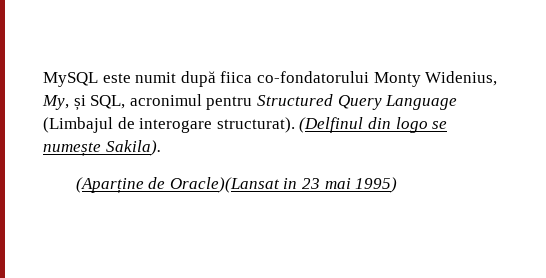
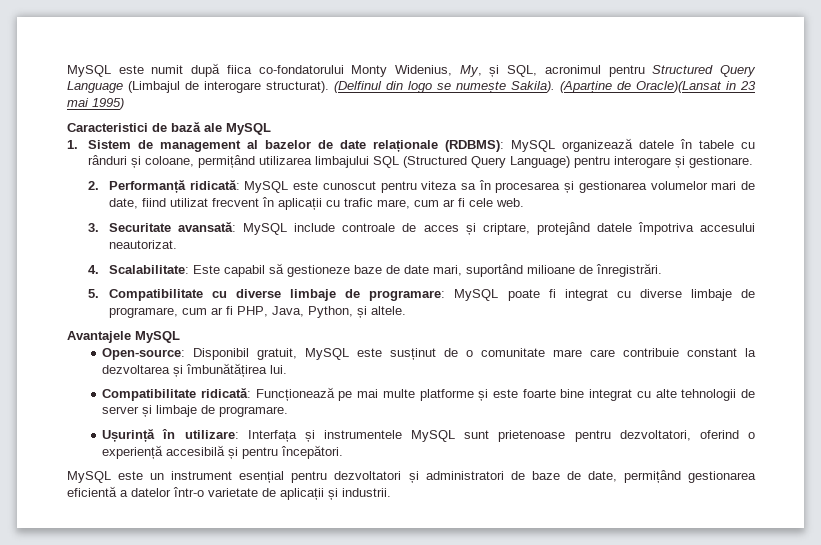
- (Delfinul din logo se numește Sakila).
- (Aparține de Oracle)(Lansat in 23 mai 1995)
+ (Delfinul din logo se numește Sakila). (Aparține de Oracle)(Lansat in 23 mai 1995)
+ Caracteristici de bază ale MySQL
+ 1. Sistem de management al bazelor de date relaționale (RDBMS): MySQL organizează datele în tabele cu rânduri și coloane, permițând utilizarea limbajului SQL (Structured Query Language) pentru interogare și gestionare.
+ 2. Performanță ridicată: MySQL este cunoscut pentru viteza sa în procesarea și gestionarea volumelor mari de date, fiind utilizat frecvent în aplicații cu trafic mare, cum ar fi cele web.
+ 3. Securitate avansată: MySQL include controale de acces și criptare, protejând datele împotriva accesului neautorizat.
+ 4. Scalabilitate: Este capabil să gestioneze baze de date mari, suportând milioane de înregistrări.
+ 5. Compatibilitate cu diverse limbaje de programare: MySQL poate fi integrat cu diverse limbaje de programare, cum ar fi PHP, Java, Python, și altele.
+ Avantajele MySQL
+ Open-source: Disponibil gratuit, MySQL este susținut de o comunitate mare care contribuie constant la dezvoltarea și îmbunătățirea lui.
+ Compatibilitate ridicată: Funcționează pe mai multe platforme și este foarte bine integrat cu alte tehnologii de server și limbaje de programare.
+ Ușurință în utilizare: Interfața și instrumentele MySQL sunt prietenoase pentru dezvoltatori, oferind o experiență accesibilă și pentru începători.
+ MySQL este un instrument esențial pentru dezvoltatori și administratori de baze de date, permițând gestionarea eficientă a datelor într-o varietate de aplicații și industrii.

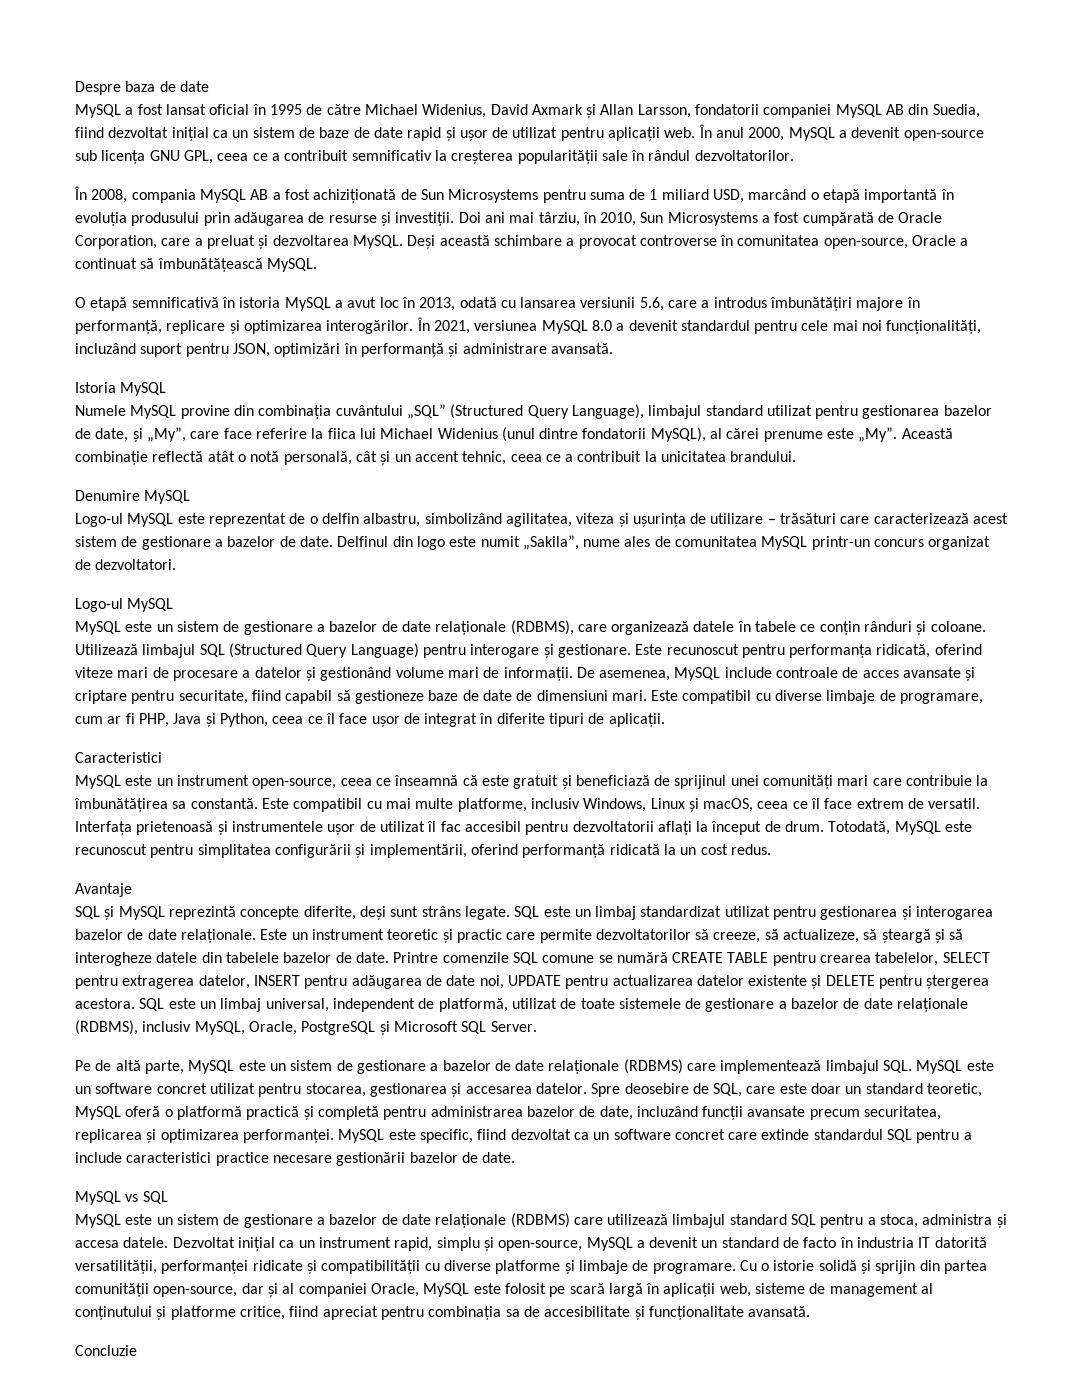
- MySQL este numit după fiica co-fondatorului Monty Widenius, My, și SQL, acronimul pentru Structured Query Language (Limbajul de interogare structurat). (Delfinul din logo se numește Sakila). (Aparține de Oracle)(Lansat in 23 mai 1995)
- Caracteristici de bază ale MySQL
- 1. Sistem de management al bazelor de date relaționale (RDBMS): MySQL organizează datele în tabele cu rânduri și coloane, permițând utilizarea limbajului SQL (Structured Query Language) pentru interogare și gestionare.
- 2. Performanță ridicată: MySQL este cunoscut pentru viteza sa în procesarea și gestionarea volumelor mari de date, fiind utilizat frecvent în aplicații cu trafic mare, cum ar fi cele web.
- 3. Securitate avansată: MySQL include controale de acces și criptare, protejând datele împotriva accesului neautorizat.
- 4. Scalabilitate: Este capabil să gestioneze baze de date mari, suportând milioane de înregistrări.
- 5. Compatibilitate cu diverse limbaje de programare: MySQL poate fi integrat cu diverse limbaje de programare, cum ar fi PHP, Java, Python, și altele.
- Avantajele MySQL
- Open-source: Disponibil gratuit, MySQL este susținut de o comunitate mare care contribuie constant la dezvoltarea și îmbunătățirea lui.
- Compatibilitate ridicată: Funcționează pe mai multe platforme și este foarte bine integrat cu alte tehnologii de server și limbaje de programare.
- Ușurință în utilizare: Interfața și instrumentele MySQL sunt prietenoase pentru dezvoltatori, oferind o experiență accesibilă și pentru începători.
- MySQL este un instrument esențial pentru dezvoltatori și administratori de baze de date, permițând gestionarea eficientă a datelor într-o varietate de aplicații și industrii.
+ Despre baza de date
+ MySQL a fost lansat oficial în 1995 de către Michael Widenius, David Axmark și Allan Larsson, fondatorii companiei MySQL AB din Suedia, fiind dezvoltat inițial ca un sistem de baze de date rapid și ușor de utilizat pentru aplicații web. În anul 2000, MySQL a devenit open-source sub licența GNU GPL, ceea ce a contribuit semnificativ la creșterea popularității sale în rândul dezvoltatorilor.
+ În 2008, compania MySQL AB a fost achiziționată de Sun Microsystems pentru suma de 1 miliard USD, marcând o etapă importantă în evoluția produsului prin adăugarea de resurse și investiții. Doi ani mai târziu, în 2010, Sun Microsystems a fost cumpărată de Oracle Corporation, care a preluat și dezvoltarea MySQL. Deși această schimbare a provocat controverse în comunitatea open-source, Oracle a continuat să îmbunătățească MySQL.
+ O etapă semnificativă în istoria MySQL a avut loc în 2013, odată cu lansarea versiunii 5.6, care a introdus îmbunătățiri majore în performanță, replicare și optimizarea interogărilor. În 2021, versiunea MySQL 8.0 a devenit standardul pentru cele mai noi funcționalități, incluzând suport pentru JSON, optimizări în performanță și administrare avansată.
+ Istoria MySQL
+ Numele MySQL provine din combinația cuvântului „SQL” (Structured Query Language), limbajul standard utilizat pentru gestionarea bazelor de date, și „My”, care face referire la fiica lui Michael Widenius (unul dintre fondatorii MySQL), al cărei prenume este „My”. Această combinație reflectă atât o notă personală, cât și un accent tehnic, ceea ce a contribuit la unicitatea brandului.
+ Denumire MySQL
+ Logo-ul MySQL este reprezentat de o delfin albastru, simbolizând agilitatea, viteza și ușurința de utilizare – trăsături care caracterizează acest sistem de gestionare a bazelor de date. Delfinul din logo este numit „Sakila”, nume ales de comunitatea MySQL printr-un concurs organizat de dezvoltatori.
+ Logo-ul MySQL
+ MySQL este un sistem de gestionare a bazelor de date relaționale (RDBMS), care organizează datele în tabele ce conțin rânduri și coloane. Utilizează limbajul SQL (Structured Query Language) pentru interogare și gestionare. Este recunoscut pentru performanța ridicată, oferind viteze mari de procesare a datelor și gestionând volume mari de informații. De asemenea, MySQL include controale de acces avansate și criptare pentru securitate, fiind capabil să gestioneze baze de date de dimensiuni mari. Este compatibil cu diverse limbaje de programare, cum ar fi PHP, Java și Python, ceea ce îl face ușor de integrat în diferite tipuri de aplicații.
+ Caracteristici
+ MySQL este un instrument open-source, ceea ce înseamnă că este gratuit și beneficiază de sprijinul unei comunități mari care contribuie la îmbunătățirea sa constantă. Este compatibil cu mai multe platforme, inclusiv Windows, Linux și macOS, ceea ce îl face extrem de versatil. Interfața prietenoasă și instrumentele ușor de utilizat îl fac accesibil pentru dezvoltatorii aflați la început de drum. Totodată, MySQL este recunoscut pentru simplitatea configurării și implementării, oferind performanță ridicată la un cost redus.
+ Avantaje
+ SQL și MySQL reprezintă concepte diferite, deși sunt strâns legate. SQL este un limbaj standardizat utilizat pentru gestionarea și interogarea bazelor de date relaționale. Este un instrument teoretic și practic care permite dezvoltatorilor să creeze, să actualizeze, să șteargă și să interogheze datele din tabelele bazelor de date. Printre comenzile SQL comune se numără CREATE TABLE pentru crearea tabelelor, SELECT pentru extragerea datelor, INSERT pentru adăugarea de date noi, UPDATE pentru actualizarea datelor existente și DELETE pentru ștergerea acestora. SQL este un limbaj universal, independent de platformă, utilizat de toate sistemele de gestionare a bazelor de date relaționale (RDBMS), inclusiv MySQL, Oracle, PostgreSQL și Microsoft SQL Server.
+ Pe de altă parte, MySQL este un sistem de gestionare a bazelor de date relaționale (RDBMS) care implementează limbajul SQL. MySQL este un software concret utilizat pentru stocarea, gestionarea și accesarea datelor. Spre deosebire de SQL, care este doar un standard teoretic, MySQL oferă o platformă practică și completă pentru administrarea bazelor de date, incluzând funcții avansate precum securitatea, replicarea și optimizarea performanței. MySQL este specific, fiind dezvoltat ca un software concret care extinde standardul SQL pentru a include caracteristici practice necesare gestionării bazelor de date.
+ MySQL vs SQL
+ MySQL este un sistem de gestionare a bazelor de date relaționale (RDBMS) care utilizează limbajul standard SQL pentru a stoca, administra și accesa datele. Dezvoltat inițial ca un instrument rapid, simplu și open-source, MySQL a devenit un standard de facto în industria IT datorită versatilității, performanței ridicate și compatibilității cu diverse platforme și limbaje de programare. Cu o istorie solidă și sprijin din partea comunității open-source, dar și al companiei Oracle, MySQL este folosit pe scară largă în aplicații web, sisteme de management al conținutului și platforme critice, fiind apreciat pentru combinația sa de accesibilitate și funcționalitate avansată.
+ Concluzie

